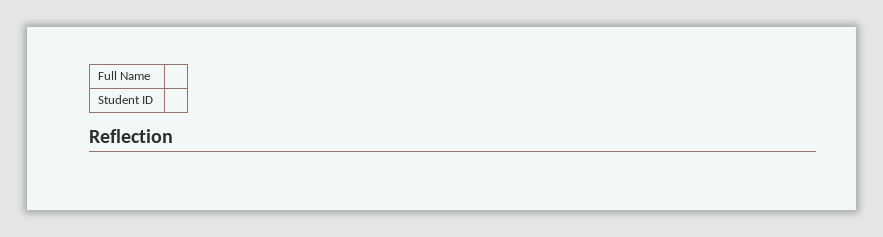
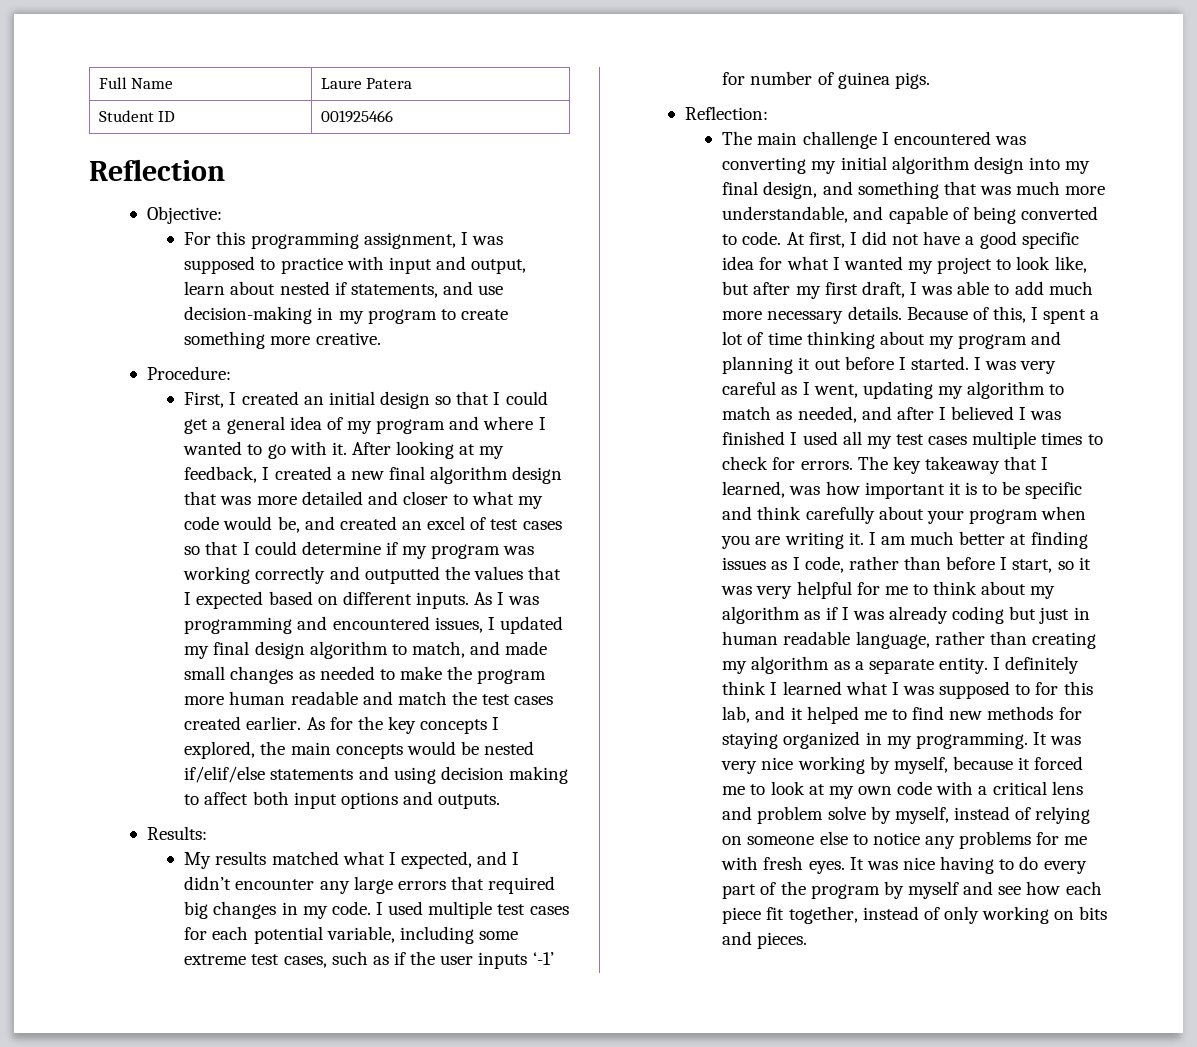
- Full Name |
+ Full Name | Laure Patera
- Student ID |
+ Student ID | 001925466
+ Objective:
+ For this programming assignment, I was supposed to practice with input and output, learn about nested if statements, and use decision-making in my program to create something more creative.
+ Procedure:
+ First, I created an initial design so that I could get a general idea of my program and where I wanted to go with it. After looking at my feedback, I created a new final algorithm design that was more detailed and closer to what my code would be, and created an excel of test cases so that I could determine if my program was working correctly and outputted the values that I expected based on different inputs. As I was programming and encountered issues, I updated my final design algorithm to match, and made small changes as needed to make the program more human readable and match the test cases created earlier. As for the key concepts I explored, the main concepts would be nested if/elif/else statements and using decision making to affect both input options and outputs.
+ Results:
+ My results matched what I expected, and I didn’t encounter any large errors that required big changes in my code. I used multiple test cases for each potential variable, including some extreme test cases, such as if the user inputs ‘-1’ for number of guinea pigs.
+ Reflection:
+ The main challenge I encountered was converting my initial algorithm design into my final design, and something that was much more understandable, and capable of being converted to code. At first, I did not have a good specific idea for what I wanted my project to look like, but after my first draft, I was able to add much more necessary details. Because of this, I spent a lot of time thinking about my program and planning it out before I started. I was very careful as I went, updating my algorithm to match as needed, and after I believed I was finished I used all my test cases multiple times to check for errors. The key takeaway that I learned, was how important it is to be specific and think carefully about your program when you are writing it. I am much better at finding issues as I code, rather than before I start, so it was very helpful for me to think about my algorithm as if I was already coding but just in human readable language, rather than creating my algorithm as a separate entity. I definitely think I learned what I was supposed to for this lab, and it helped me to find new methods for staying organized in my programming. It was very nice working by myself, because it forced me to look at my own code with a critical lens and problem solve by myself, instead of relying on someone else to notice any problems for me with fresh eyes. It was nice having to do every part of the program by myself and see how each piece fit together, instead of only working on bits and pieces.

